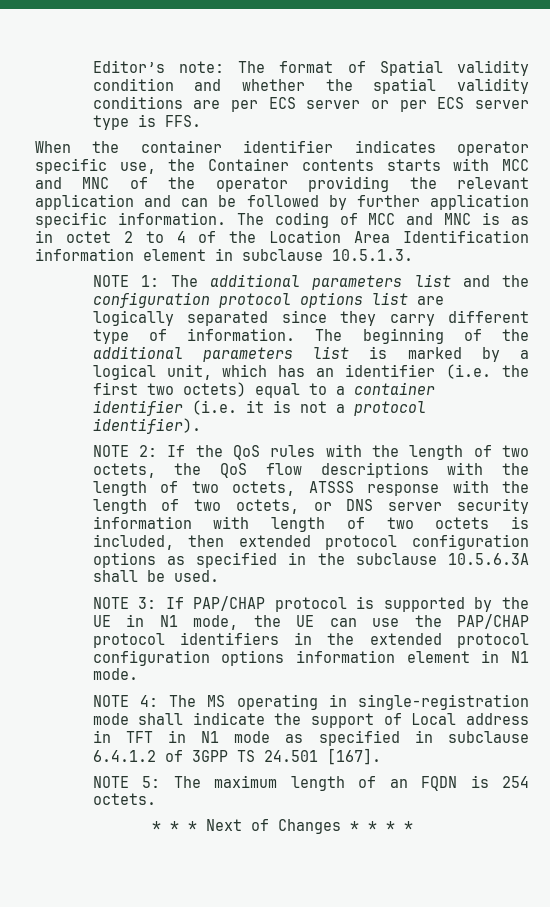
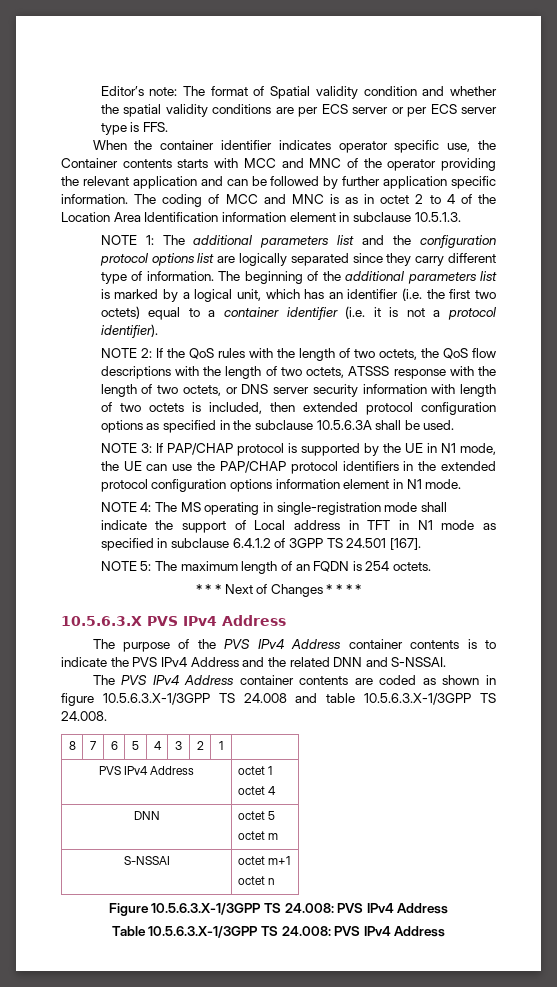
+ 10.5.6.3.X PVS IPv4 Address
+ The purpose of the PVS IPv4 Address container contents is to indicate the PVS IPv4 Address and the related DNN and S-NSSAI.
+ The PVS IPv4 Address container contents are coded as shown in figure 10.5.6.3.X-1/3GPP TS 24.008 and table 10.5.6.3.X-1/3GPP TS 24.008.
+ 8 | 7 | 6 | 5 | 4 | 3 | 2 | 1 |
+ PVS IPv4 Address | octet 1
+ octet 4
+ DNN | octet 5
+ octet m
+ S-NSSAI | octet m+1
+ octet n
+ Figure 10.5.6.3.X-1/3GPP TS 24.008: PVS IPv4 Address
+ Table 10.5.6.3.X-1/3GPP TS 24.008: PVS IPv4 Address

